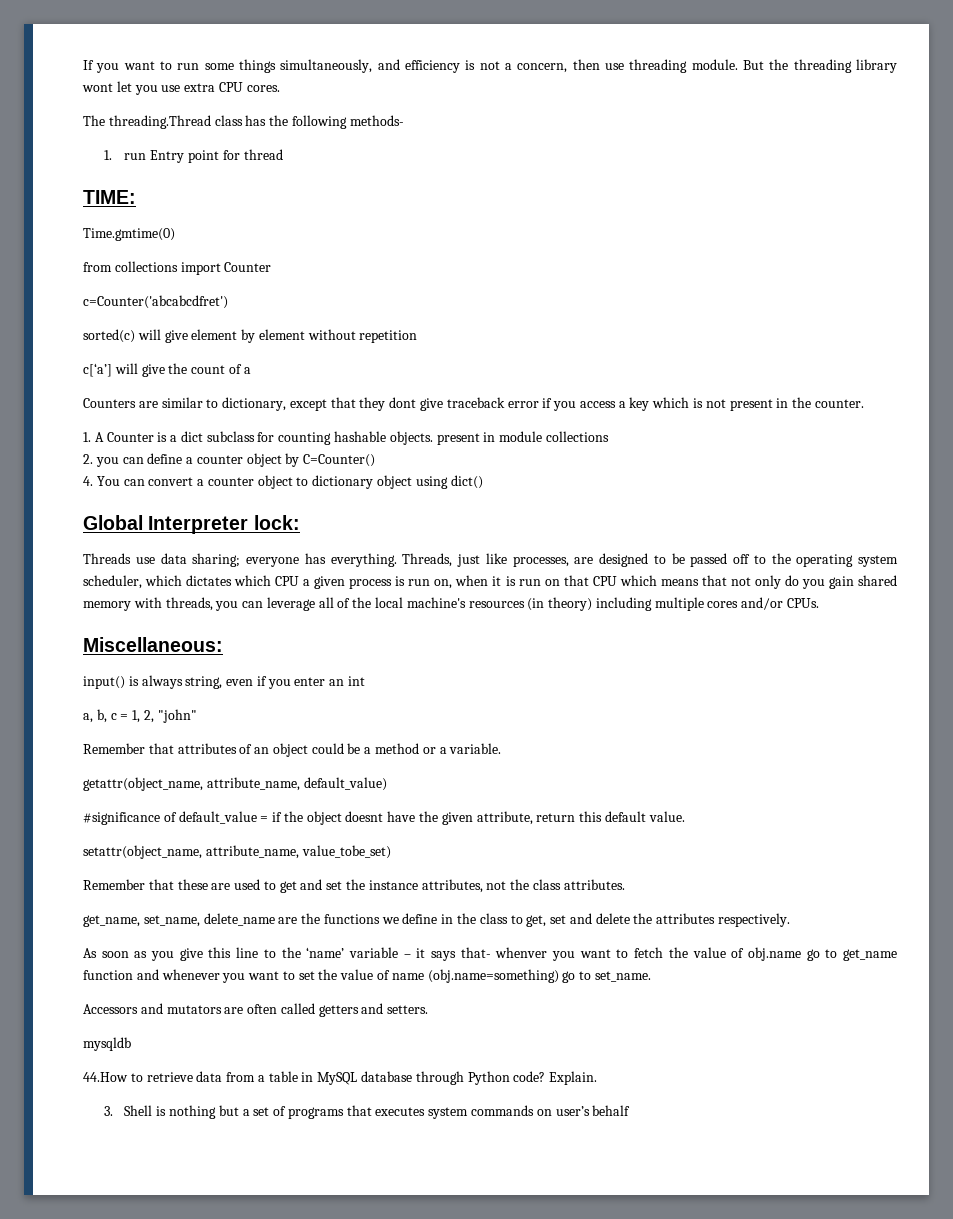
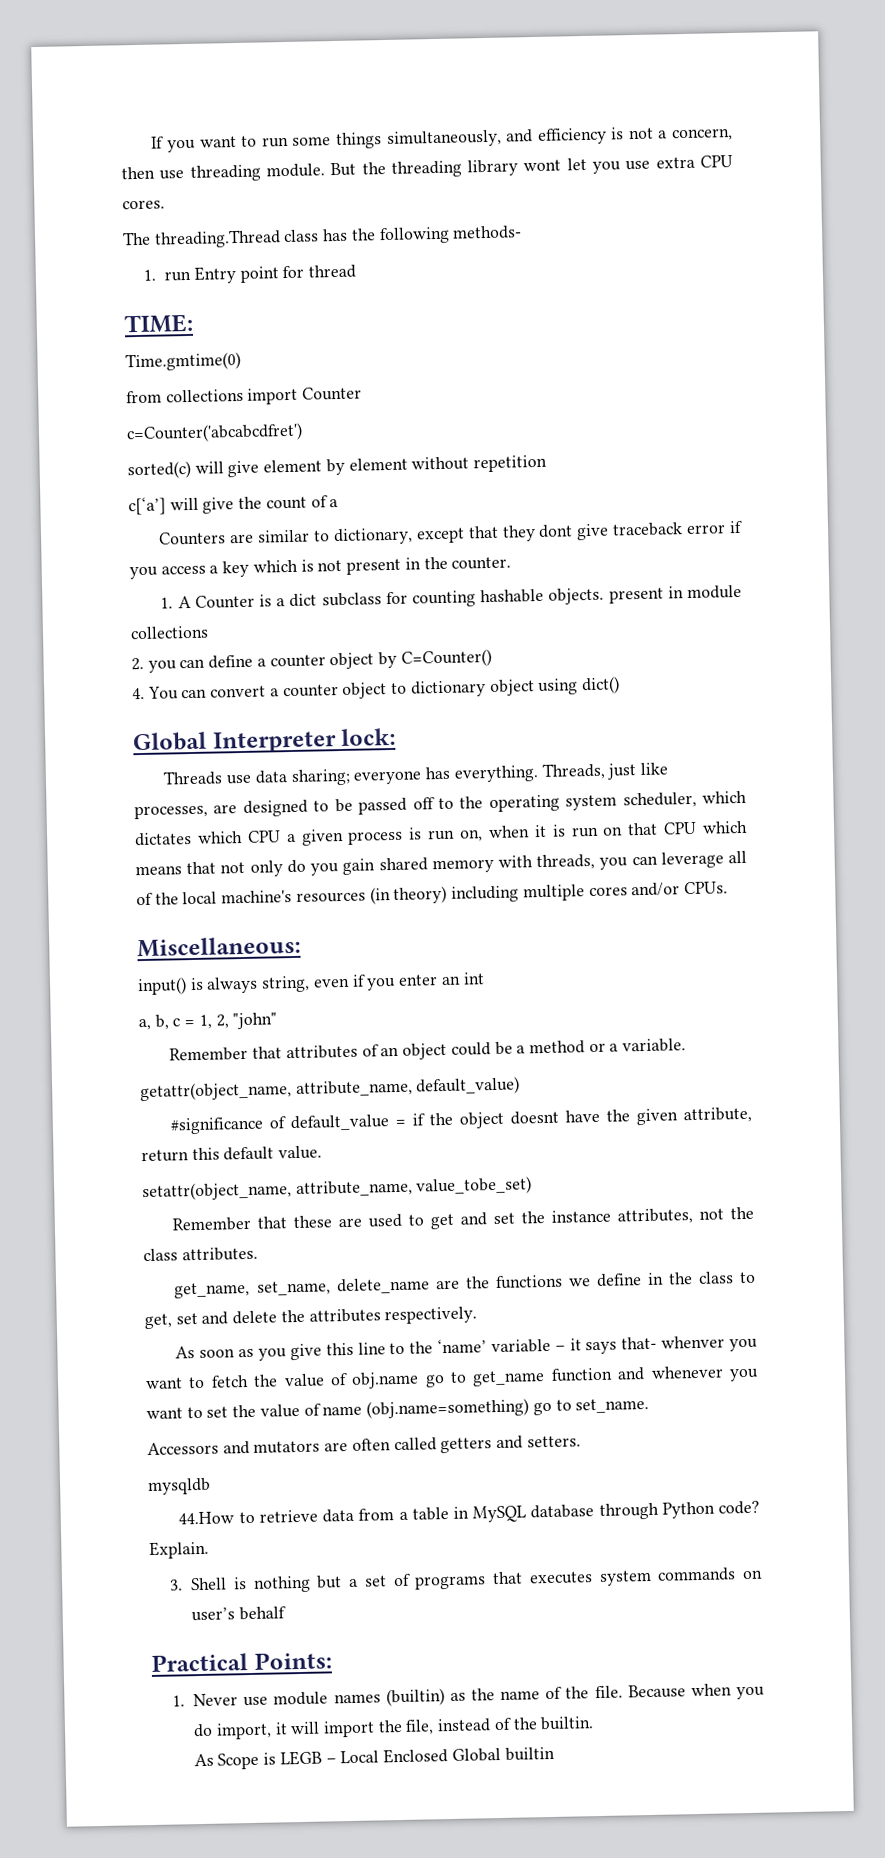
+ Practical Points:
+ 1. Never use module names (builtin) as the name of the file. Because when you do import, it will import the file, instead of the builtin.
+ As Scope is LEGB – Local Enclosed Global builtin

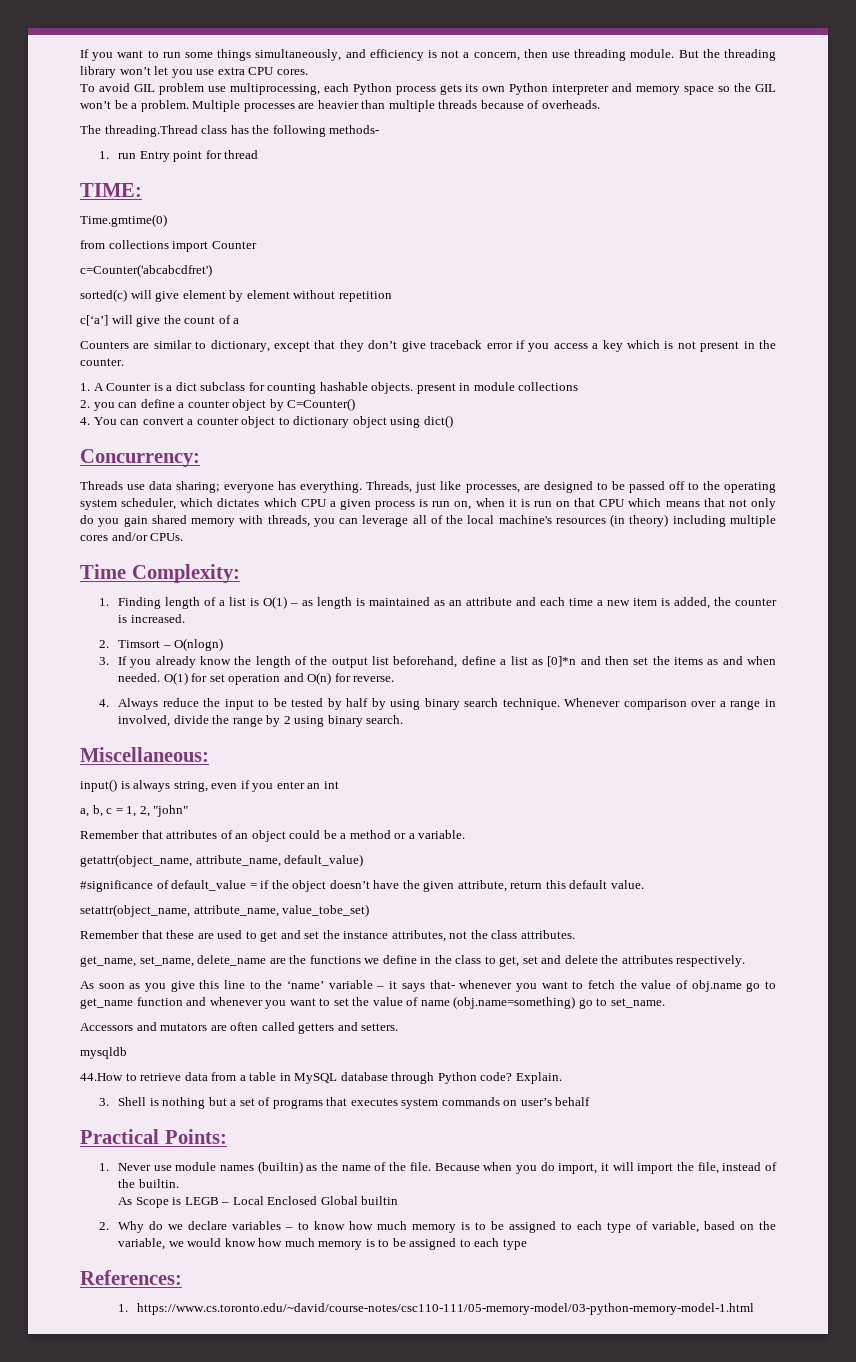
- But the threading library wont let you use extra CPU cores.
+ But the threading library won’t let you use extra CPU cores.
+ To avoid GIL problem use multiprocessing, each Python process gets its own Python interpreter and memory space so the GIL won’t be a problem. Multiple processes are heavier than multiple threads because of overheads.
- Counters are similar to dictionary, except that they dont give traceback error if you access a key which is not present in the counter.
+ Counters are similar to dictionary, except that they don’t give traceback error if you access a key which is not present in the counter.
- Global Interpreter lock:
+ Concurrency:
+ Time Complexity:
+ 1. Finding length of a list is O(1) – as length is maintained as an attribute and each time a new item is added, the counter is increased.
+ 2. Timsort – O(nlogn)
+ 3. If you already know the length of the output list beforehand, define a list as [0]*n and then set the items as and when needed. O(1) for set operation and O(n) for reverse.
+ 4. Always reduce the input to be tested by half by using binary search technique. Whenever comparison over a range in involved, divide the range by 2 using binary search.
- #significance of default_value = if the object doesnt have the given attribute, return this default value.
+ #significance of default_value = if the object doesn’t have the given attribute, return this default value.
- As soon as you give this line to the ‘name’ variable – it says that- whenver you want to fetch the value of obj.name go to get_name function and whenever you want to set the value of name (obj.name=something) go to set_name.
+ As soon as you give this line to the ‘name’ variable – it says that- whenever you want to fetch the value of obj.name go to get_name function and whenever you want to set the value of name (obj.name=something) go to set_name.
+ 2. Why do we declare variables – to know how much memory is to be assigned to each type of variable, based on the variable, we would know how much memory is to be assigned to each type
+ References:
+ 1. https://www.cs.toronto.edu/~david/course-notes/csc110-111/05-memory-model/03-python-memory-model-1.html

